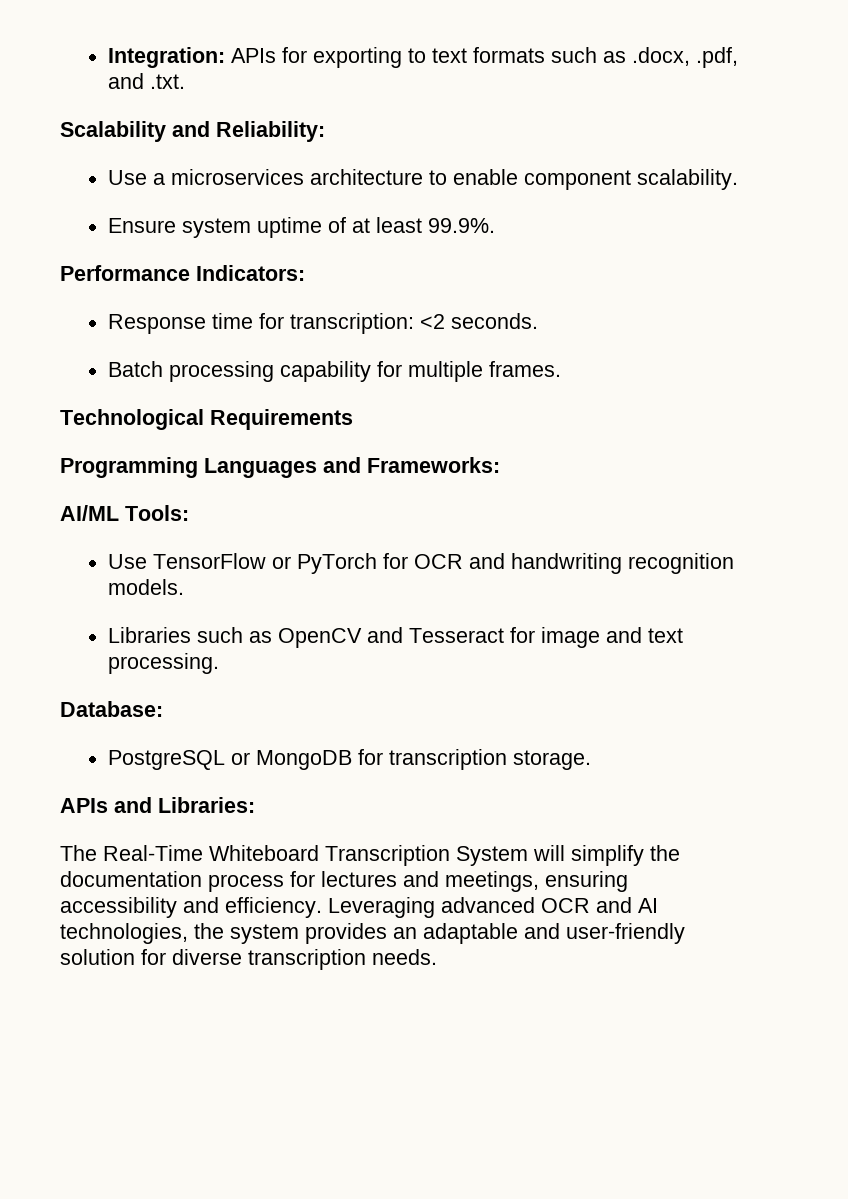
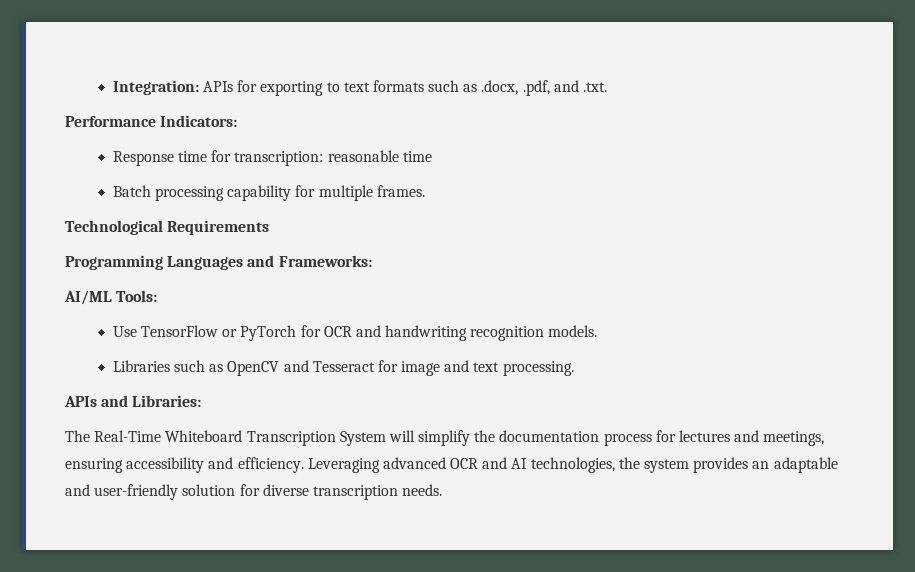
- Scalability and Reliability:
- Use a microservices architecture to enable component scalability.
- Ensure system uptime of at least 99.9%.
- Response time for transcription: <2 seconds.
+ Response time for transcription: reasonable time
- Database:
- PostgreSQL or MongoDB for transcription storage.

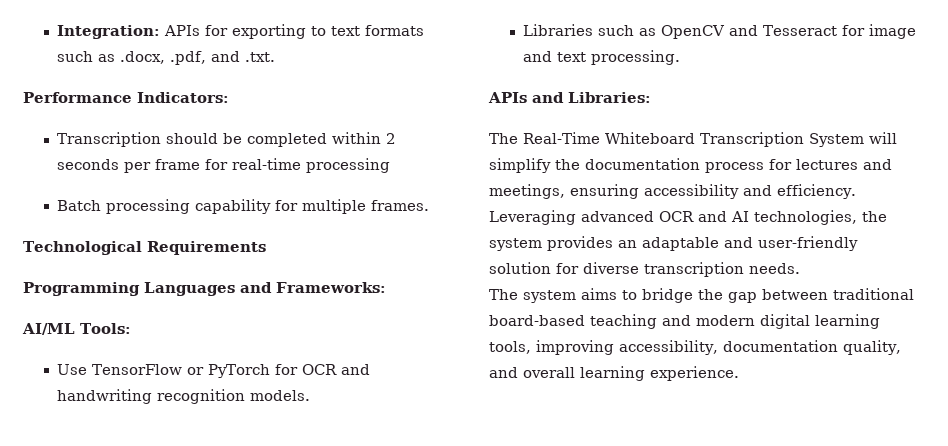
- Response time for transcription: reasonable time
+ Transcription should be completed within 2 seconds per frame for real-time processing
+ The system aims to bridge the gap between traditional board-based teaching and modern digital learning tools, improving accessibility, documentation quality, and overall learning experience.

